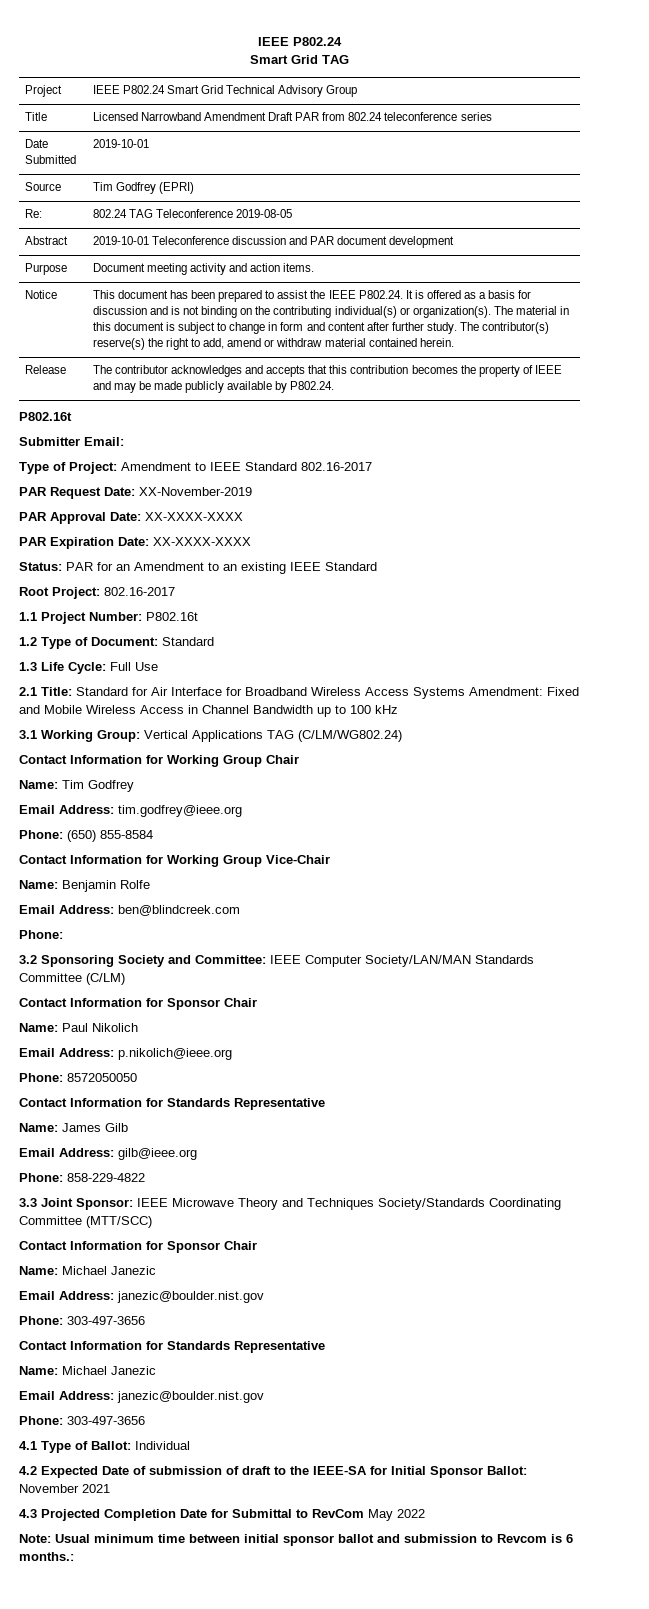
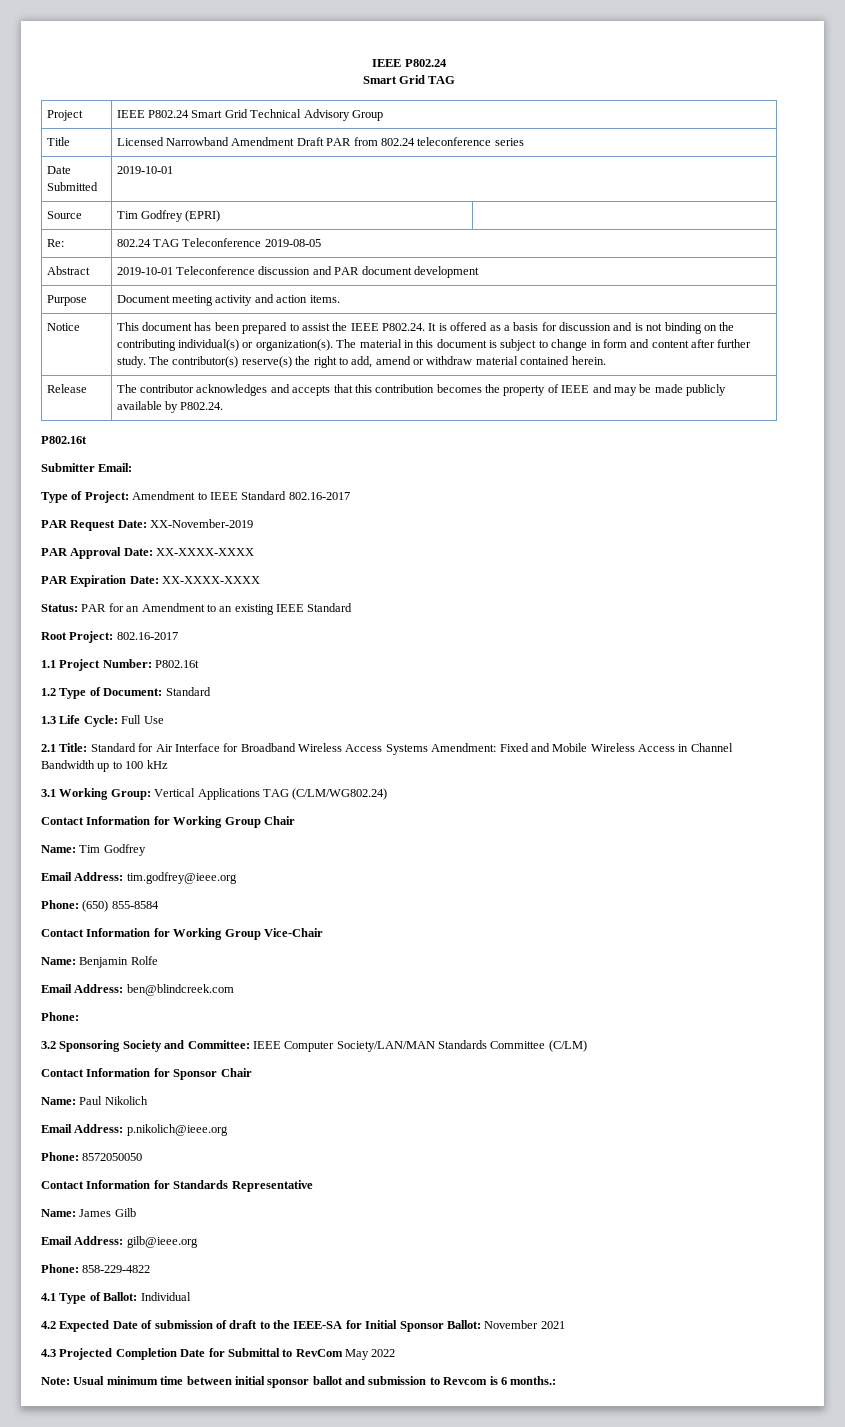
- 3.3 Joint Sponsor: IEEE Microwave Theory and Techniques Society/Standards Coordinating Committee (MTT/SCC)
- Contact Information for Sponsor Chair
- Name: Michael Janezic
- Email Address: janezic@boulder.nist.gov
- Phone: 303-497-3656
- Contact Information for Standards Representative
- Name: Michael Janezic
- Email Address: janezic@boulder.nist.gov
- Phone: 303-497-3656

